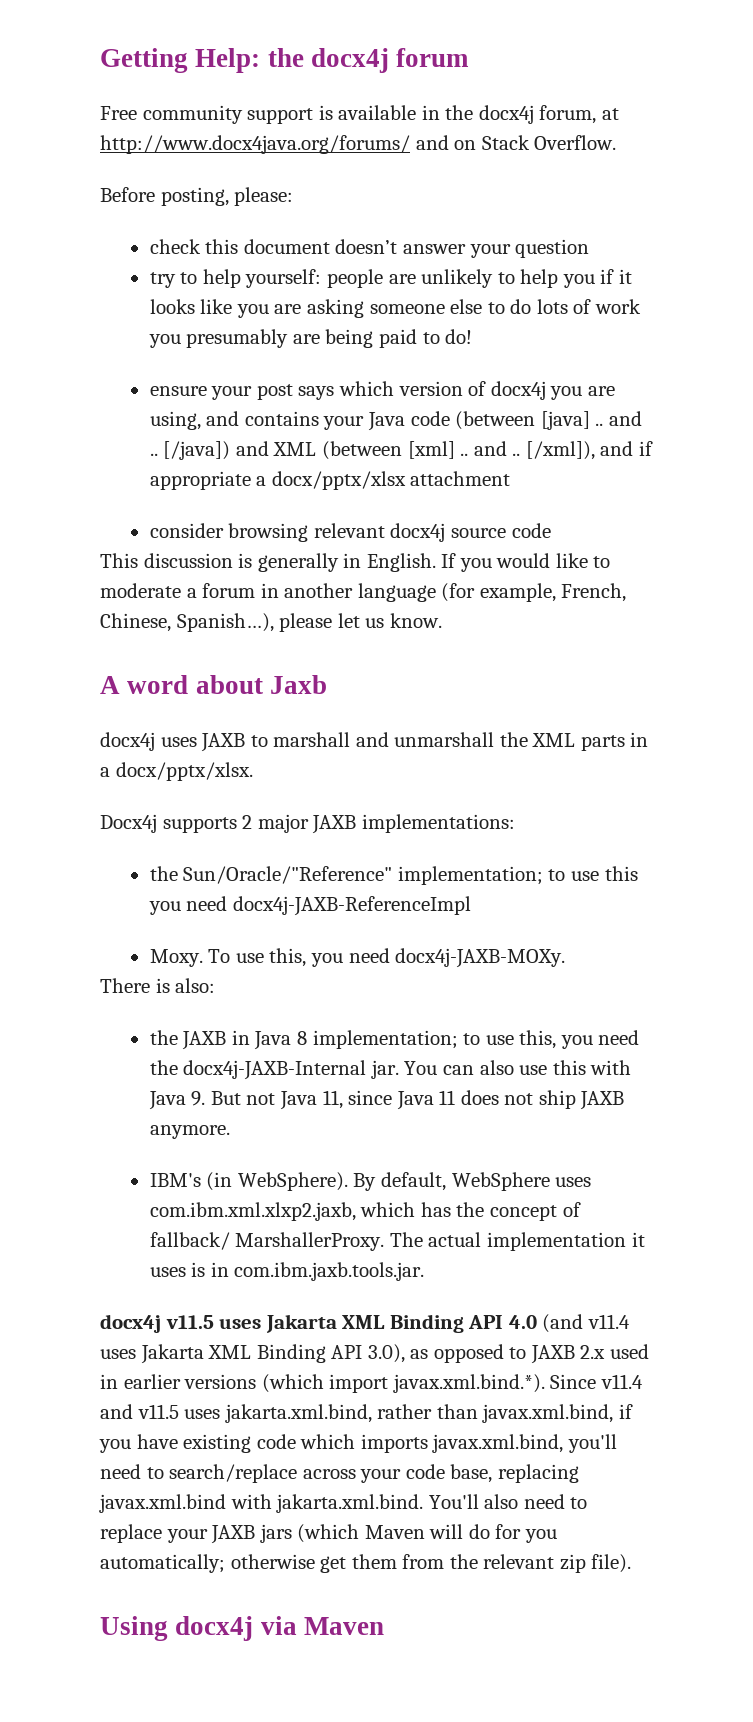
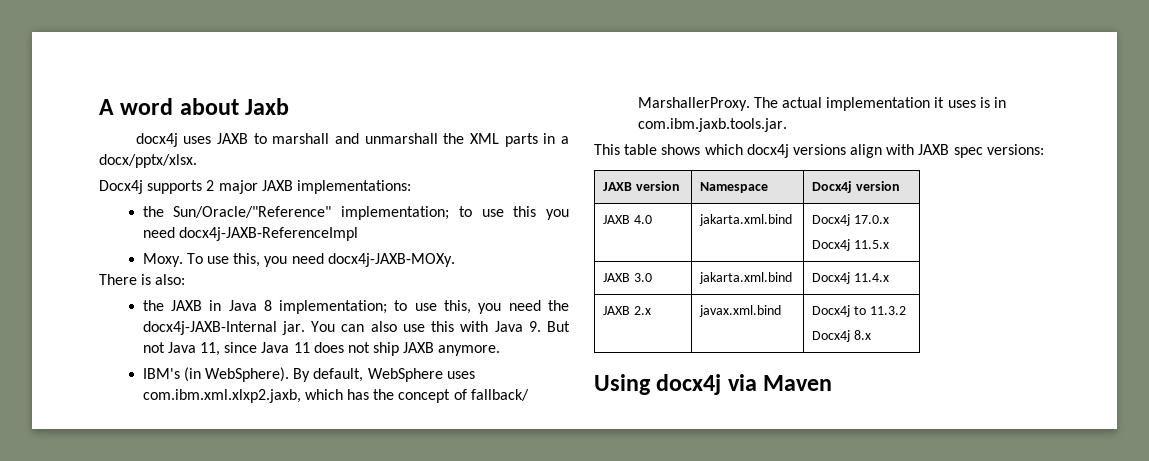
- Getting Help: the docx4j forum
- Free community support is available in the docx4j forum, at http://www.docx4java.org/forums/ and on Stack Overflow.
- Before posting, please:
- check this document doesn’t answer your question
- try to help yourself: people are unlikely to help you if it looks like you are asking someone else to do lots of work you presumably are being paid to do!
- ensure your post says which version of docx4j you are using, and contains your Java code (between [java] .. and .. [/java]) and XML (between [xml] .. and .. [/xml]), and if appropriate a docx/pptx/xlsx attachment
- consider browsing relevant docx4j source code
- This discussion is generally in English. If you would like to moderate a forum in another language (for example, French, Chinese, Spanish…), please let us know.
- docx4j v11.5 uses Jakarta XML Binding API 4.0 (and v11.4 uses Jakarta XML Binding API 3.0), as opposed to JAXB 2.x used in earlier versions (which import javax.xml.bind.*). Since v11.4 and v11.5 uses jakarta.xml.bind, rather than javax.xml.bind, if you have existing code which imports javax.xml.bind, you'll need to search/replace across your code base, replacing javax.xml.bind with jakarta.xml.bind. You'll also need to replace your JAXB jars (which Maven will do for you automatically; otherwise get them from the relevant zip file).
+ This table shows which docx4j versions align with JAXB spec versions:
+ JAXB version | Namespace | Docx4j version
+ JAXB 4.0 | jakarta.xml.bind | Docx4j 17.0.x
+ Docx4j 11.5.x
+ JAXB 3.0 | jakarta.xml.bind | Docx4j 11.4.x
+ JAXB 2.x | javax.xml.bind | Docx4j to 11.3.2
+ Docx4j 8.x

